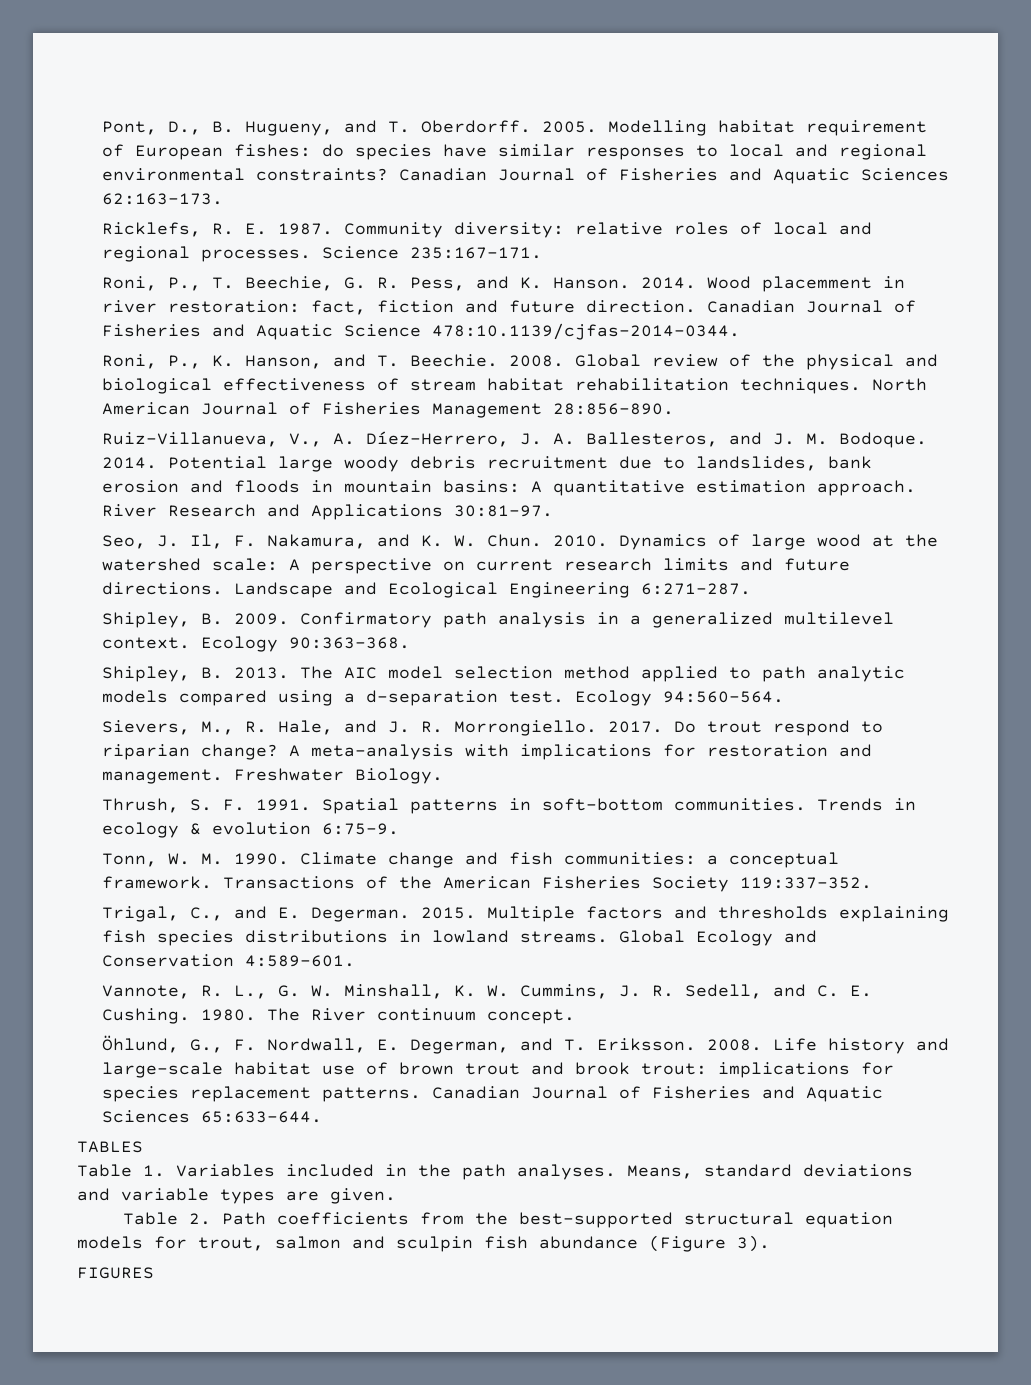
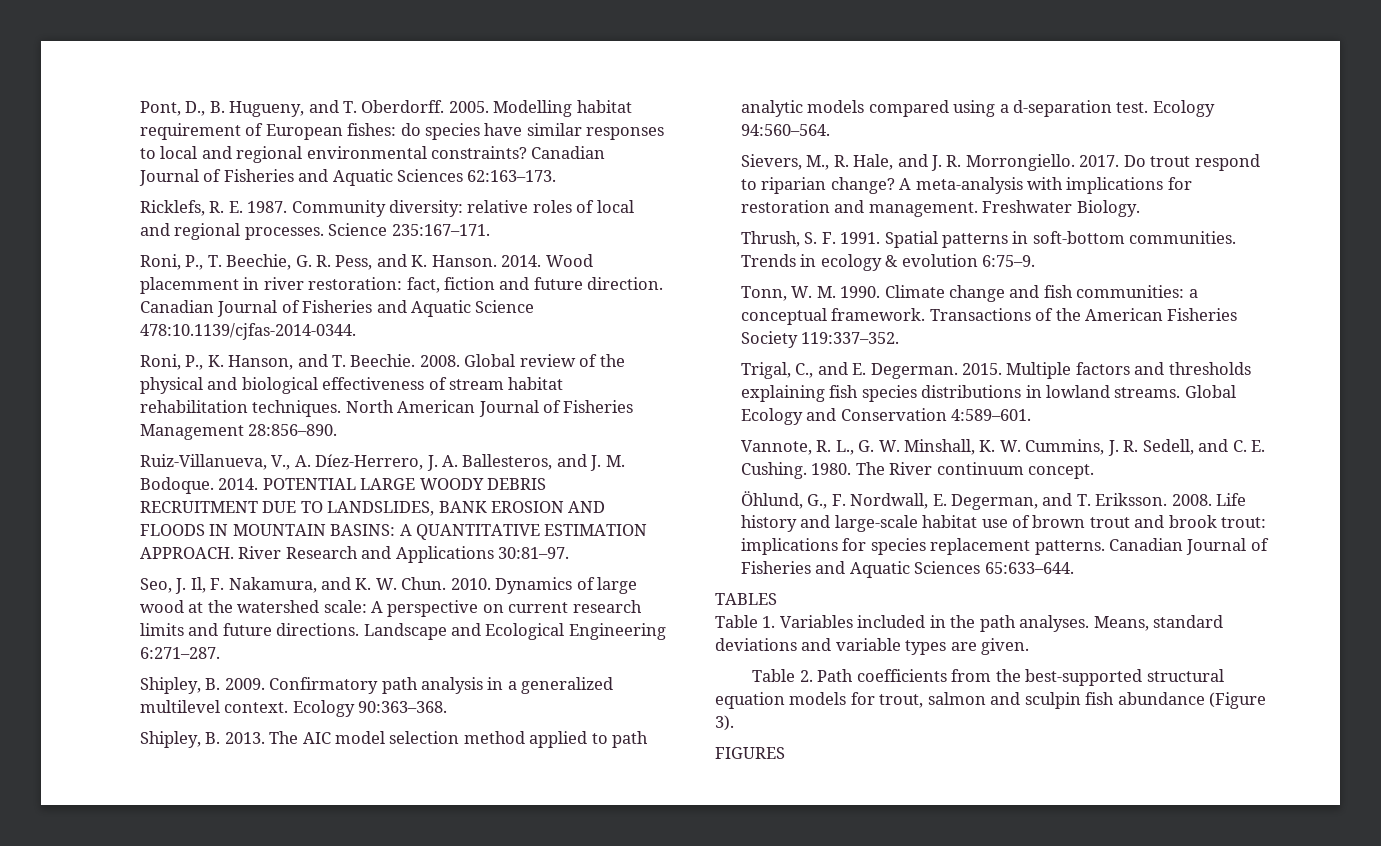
- Potential large woody debris recruitment due to landslides, bank erosion and floods in mountain basins: A quantitative estimation approach.
+ POTENTIAL LARGE WOODY DEBRIS RECRUITMENT DUE TO LANDSLIDES, BANK EROSION AND FLOODS IN MOUNTAIN BASINS: A QUANTITATIVE ESTIMATION APPROACH.

